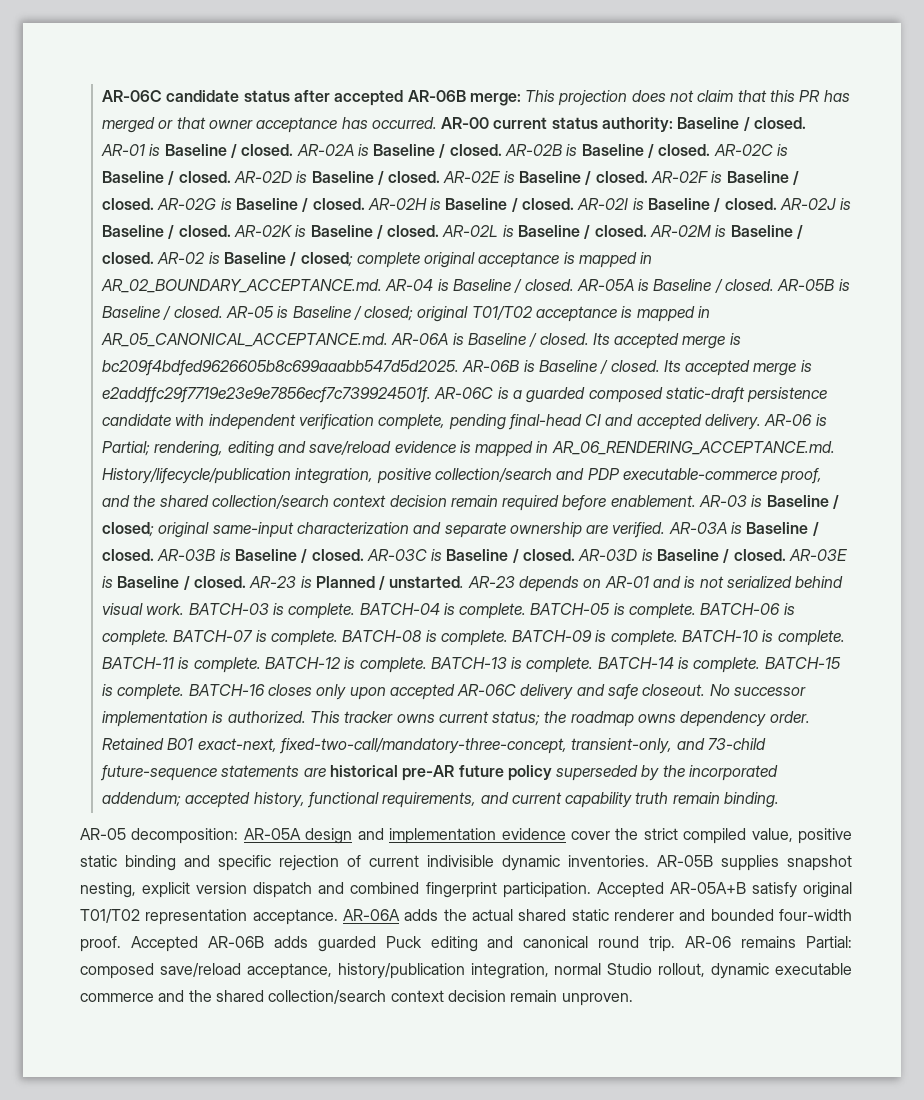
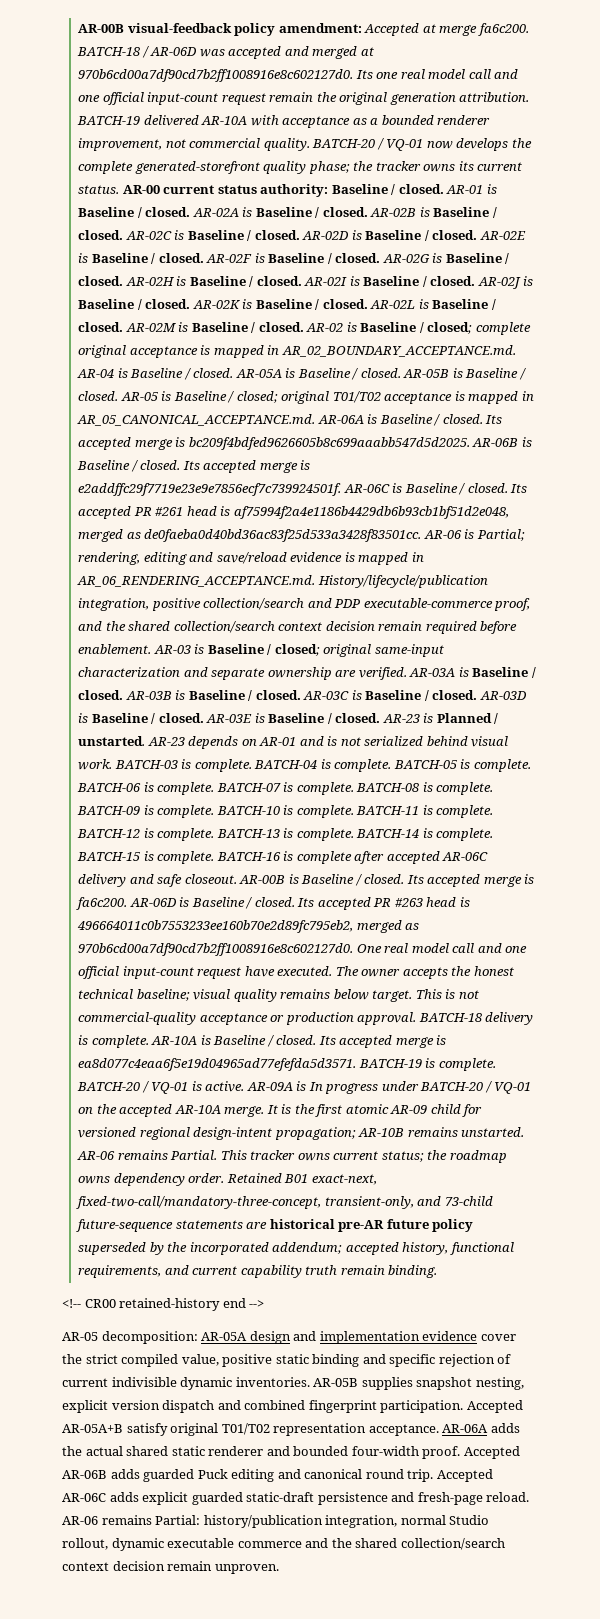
- AR-06C candidate status after accepted AR-06B merge: This projection does not claim that this PR has merged or that owner acceptance has occurred.
+ AR-00B visual-feedback policy amendment: Accepted at merge fa6c200. BATCH-18 / AR-06D was accepted and merged at 970b6cd00a7df90cd7b2ff1008916e8c602127d0. Its one real model call and one official input-count request remain the original generation attribution. BATCH-19 delivered AR-10A with acceptance as a bounded renderer improvement, not commercial quality. BATCH-20 / VQ-01 now develops the complete generated-storefront quality phase; the tracker owns its current status.
- AR-06C is a guarded composed static-draft persistence candidate with independent verification complete, pending final-head CI and accepted delivery.
+ AR-06C is Baseline / closed. Its accepted PR #261 head is af75994f2a4e1186b4429db6b93cb1bf51d2e048, merged as de0faeba0d40bd36ac83f25d533a3428f83501cc.
- BATCH-16 closes only upon accepted AR-06C delivery and safe closeout.
+ BATCH-16 is complete after accepted AR-06C delivery and safe closeout.
- No successor implementation is authorized.
+ AR-00B is Baseline / closed. Its accepted merge is fa6c200. AR-06D is Baseline / closed. Its accepted PR #263 head is 496664011c0b7553233ee160b70e2d89fc795eb2, merged as 970b6cd00a7df90cd7b2ff1008916e8c602127d0. One real model call and one official input-count request have executed. The owner accepts the honest technical baseline; visual quality remains below target. This is not commercial-quality acceptance or production approval. BATCH-18 delivery is complete. AR-10A is Baseline / closed. Its accepted merge is ea8d077c4eaa6f5e19d04965ad77efefda5d3571. BATCH-19 is complete. BATCH-20 / VQ-01 is active. AR-09A is In progress under BATCH-20 / VQ-01 on the accepted AR-10A merge. It is the first atomic AR-09 child for versioned regional design-intent propagation; AR-10B remains unstarted. AR-06 remains Partial.
+ <!-- CR00 retained-history end -->
- AR-06 remains Partial: composed save/reload acceptance, history/publication integration, normal Studio rollout, dynamic executable commerce and the shared collection/search context decision remain unproven.
+ Accepted AR-06C adds explicit guarded static-draft persistence and fresh-page reload. AR-06 remains Partial: history/publication integration, normal Studio rollout, dynamic executable commerce and the shared collection/search context decision remain unproven.

